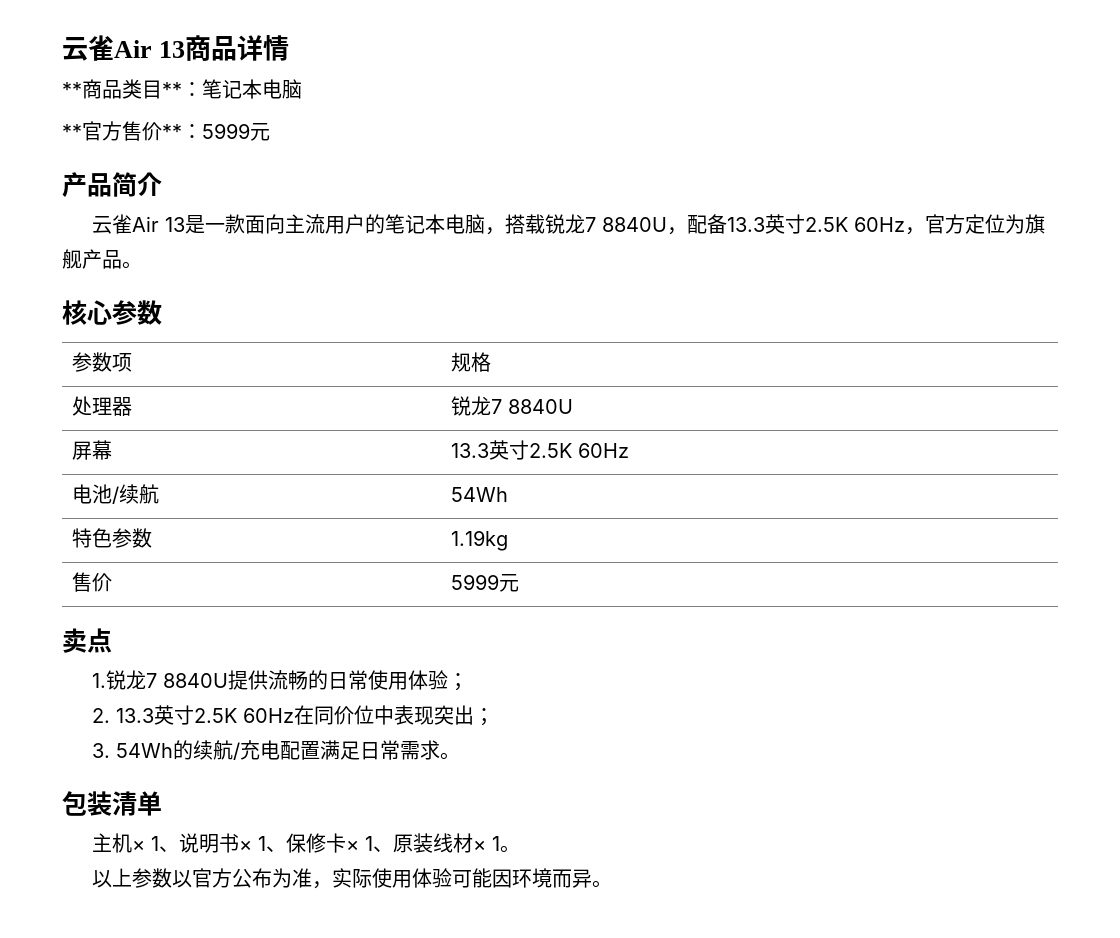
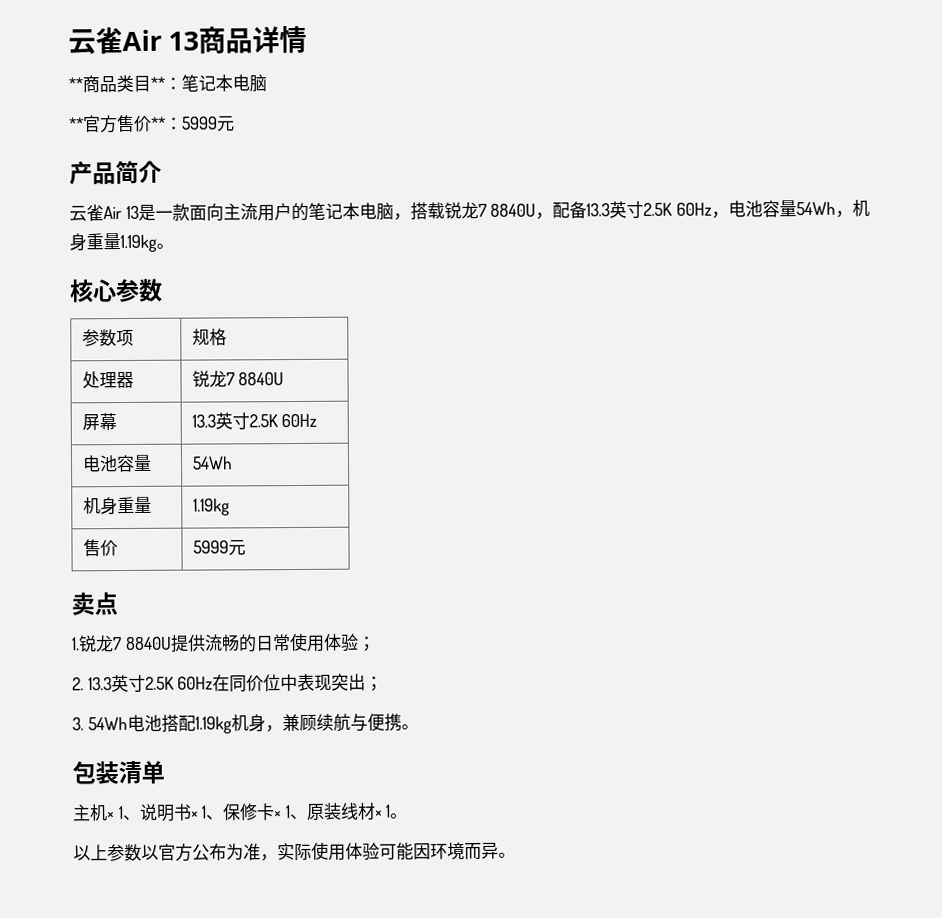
- 云雀Air 13是一款面向主流用户的笔记本电脑，搭载锐龙7 8840U，配备13.3英寸2.5K 60Hz，官方定位为旗舰产品。
+ 云雀Air 13是一款面向主流用户的笔记本电脑，搭载锐龙7 8840U，配备13.3英寸2.5K 60Hz，电池容量54Wh，机身重量1.19kg。
- 电池/续航 | 54Wh
+ 电池容量 | 54Wh
- 特色参数 | 1.19kg
+ 机身重量 | 1.19kg
- 3. 54Wh的续航/充电配置满足日常需求。
+ 3. 54Wh电池搭配1.19kg机身，兼顾续航与便携。

